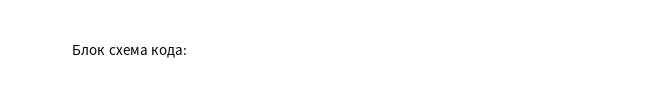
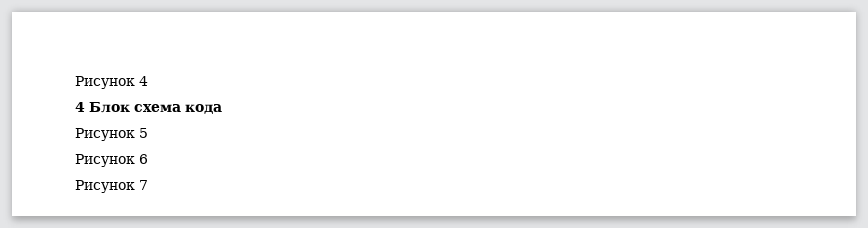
- Блок схема кода:
+ Рисунок 4
+ 4 Блок схема кода
+ Рисунок 5
+ Рисунок 6
+ Рисунок 7

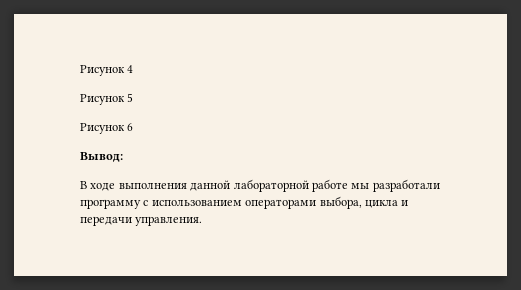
- 4 Блок схема кода
- Рисунок 7
+ Вывод:
+ В ходе выполнения данной лабораторной работе мы разработали программу с использованием операторами выбора, цикла и передачи управления.

